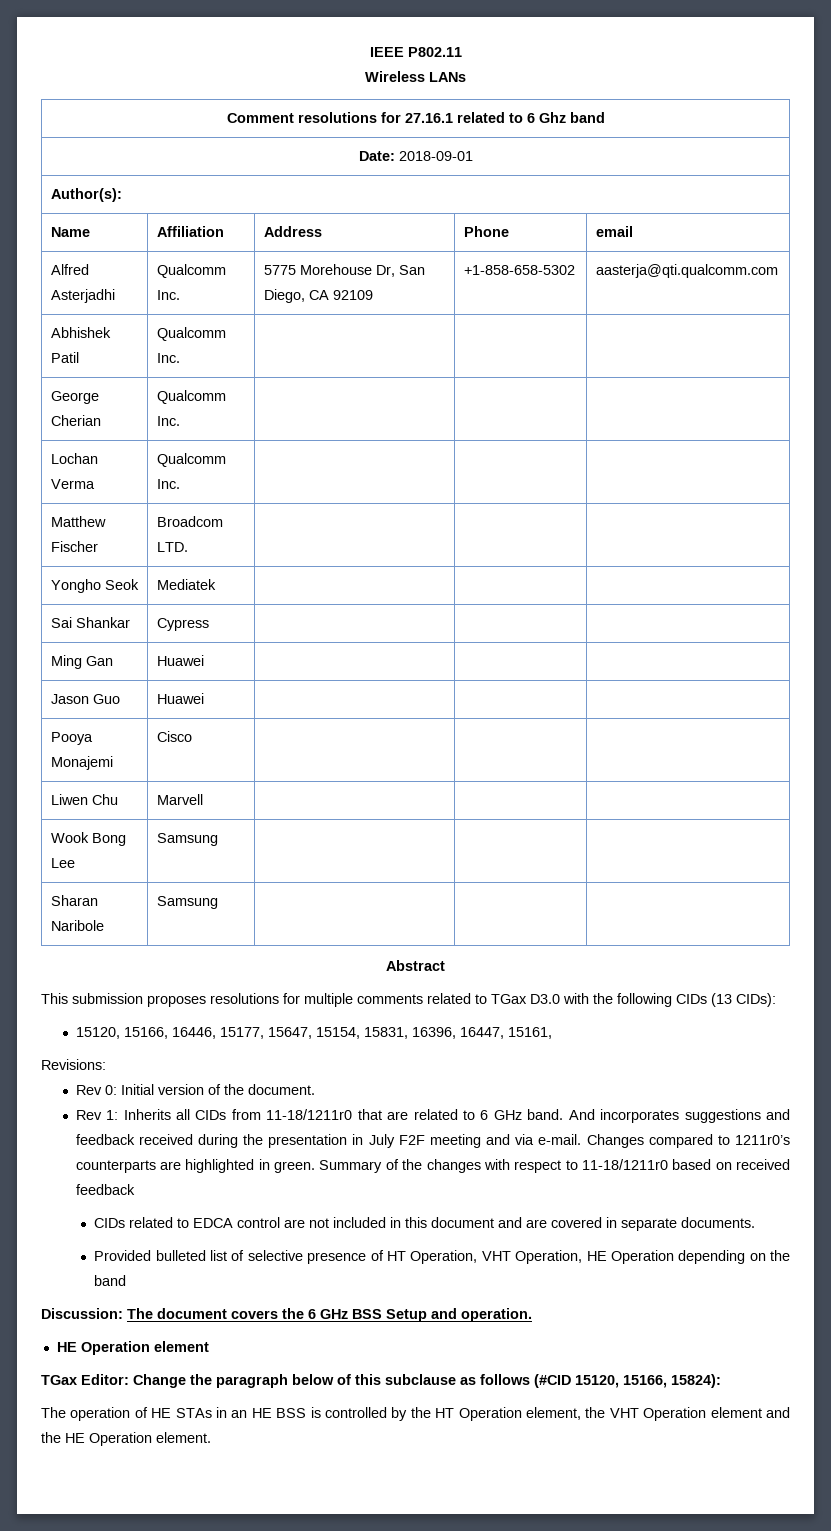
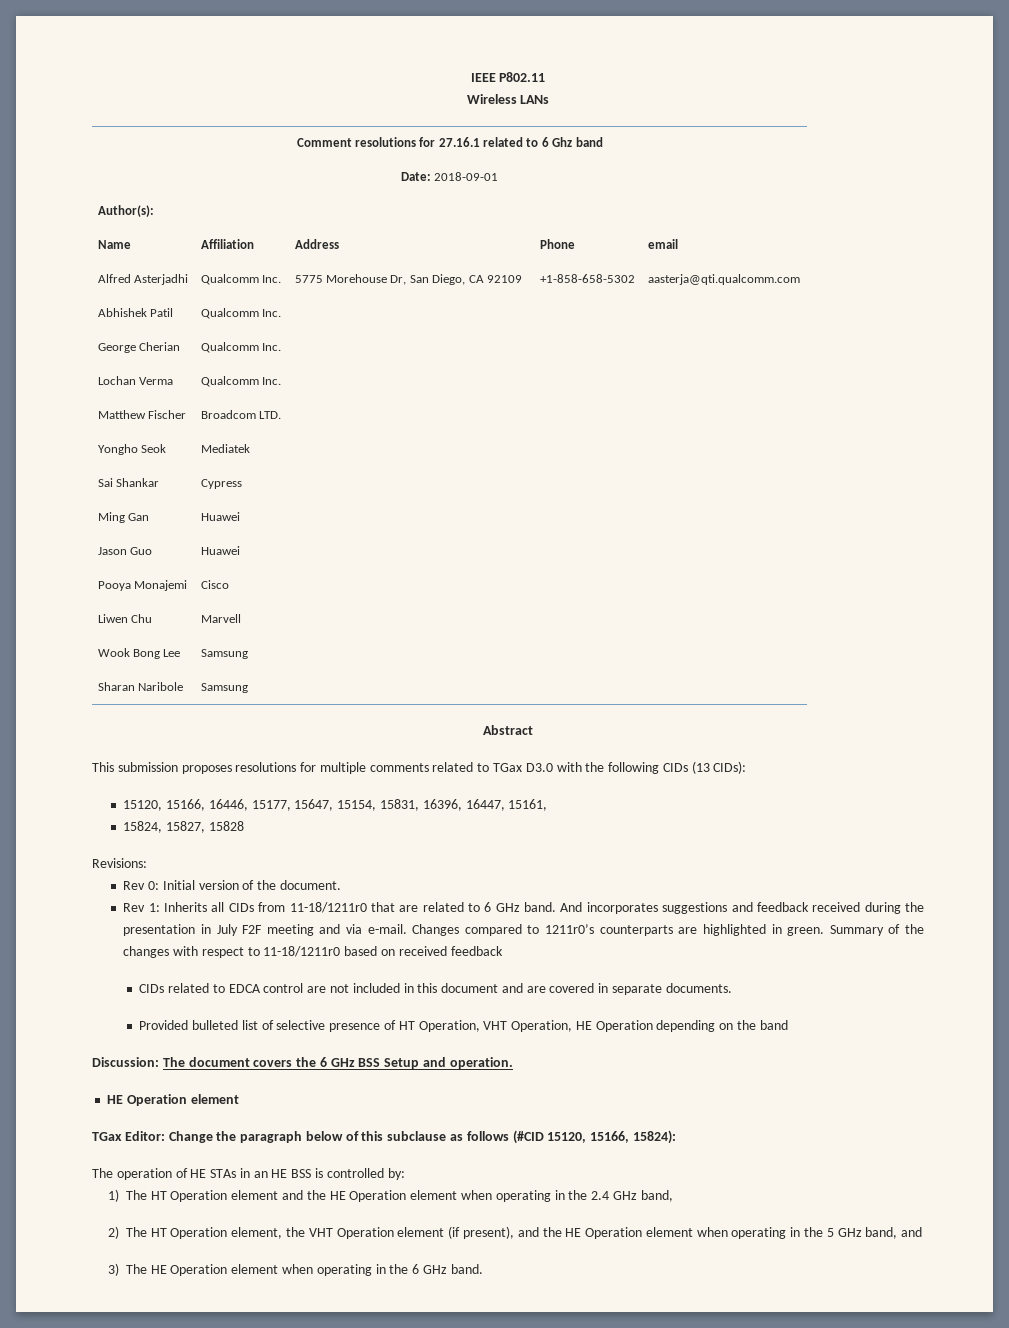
+ 15824, 15827, 15828
- The operation of HE STAs in an HE BSS is controlled by the HT Operation element, the VHT Operation element and the HE Operation element.
+ The operation of HE STAs in an HE BSS is controlled by:
+ 1) The HT Operation element and the HE Operation element when operating in the 2.4 GHz band,
+ 2) The HT Operation element, the VHT Operation element (if present), and the HE Operation element when operating in the 5 GHz band, and
+ 3) The HE Operation element when operating in the 6 GHz band.

